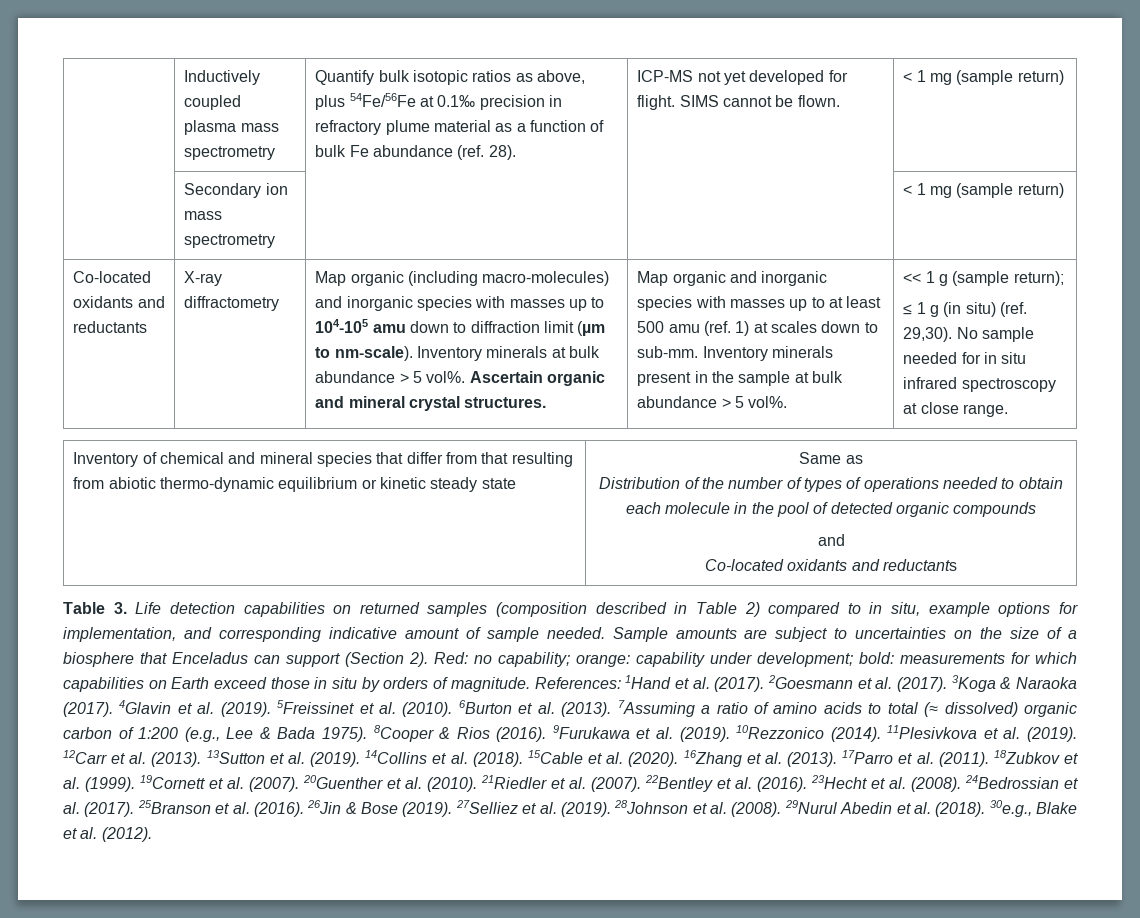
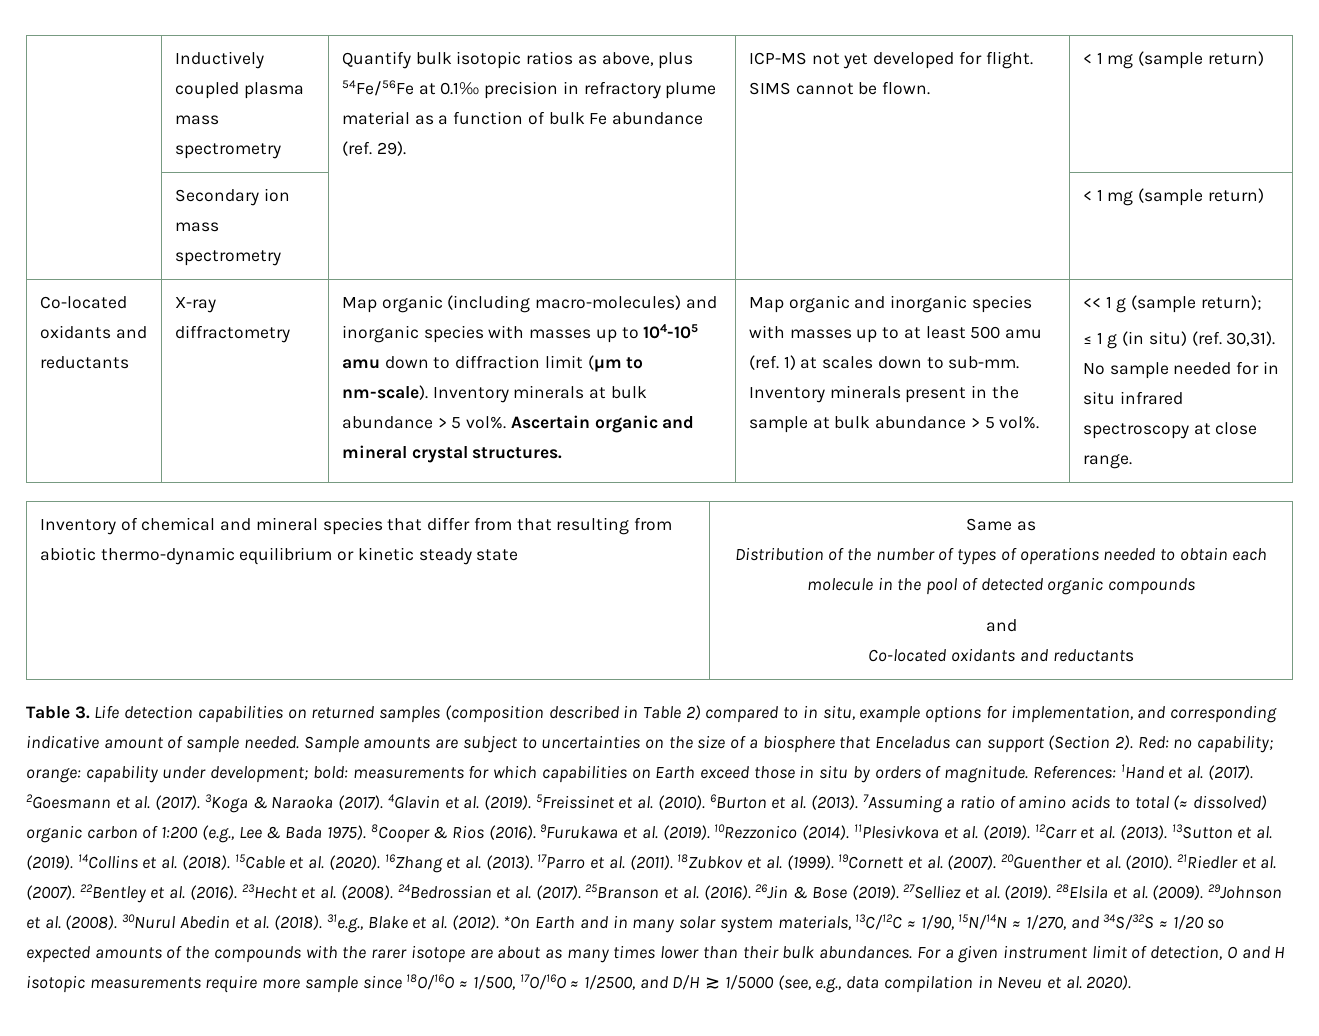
- Quantify bulk isotopic ratios as above, plus 54Fe/56Fe at 0.1‰ precision in refractory plume material as a function of bulk Fe abundance (ref. 28).
+ Quantify bulk isotopic ratios as above, plus 54Fe/56Fe at 0.1‰ precision in refractory plume material as a function of bulk Fe abundance (ref. 29).
- ≤ 1 g (in situ) (ref. 29,30).
+ ≤ 1 g (in situ) (ref. 30,31).
- 28Johnson et al. (2008). 29Nurul Abedin et al. (2018).
+ 28Elsila et al. (2009). 29Johnson et al. (2008). 30Nurul Abedin et al. (2018).
- 30e.g., Blake et al. (2012).
+ 31e.g., Blake et al. (2012).
+ *On Earth and in many solar system materials, 13C/12C ≈ 1/90, 15N/14N ≈ 1/270, and 34S/32S ≈ 1/20 so expected amounts of the compounds with the rarer isotope are about as many times lower than their bulk abundances. For a given instrument limit of detection, O and H isotopic measurements require more sample since 18O/16O ≈ 1/500, 17O/16O ≈ 1/2500, and D/H ≳ 1/5000 (see, e.g., data compilation in Neveu et al. 2020).

